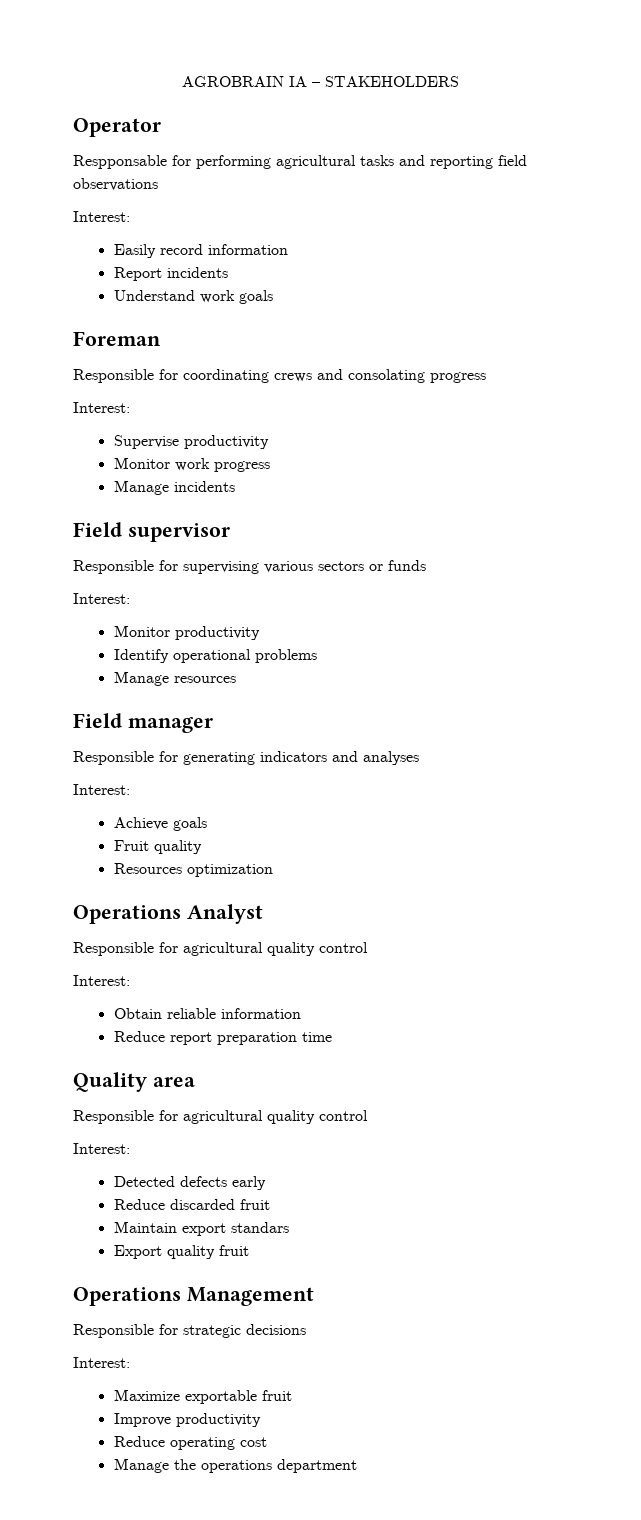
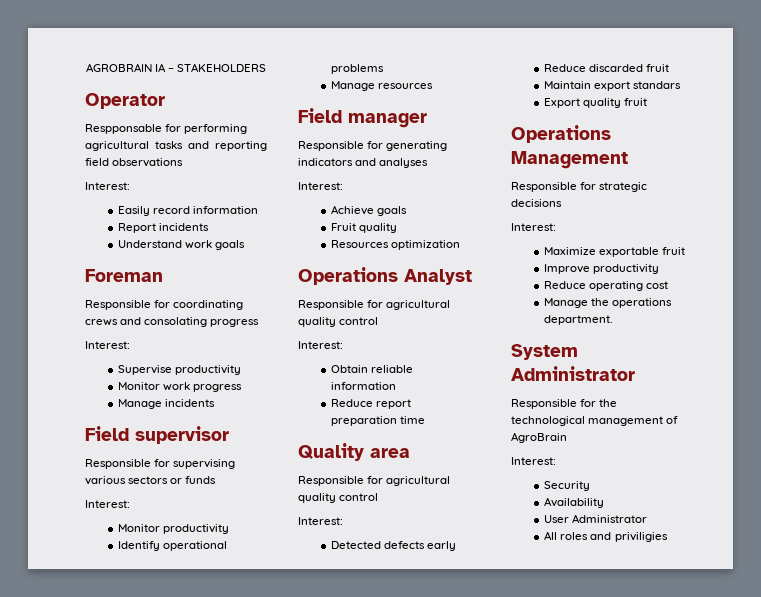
- Manage the operations department
+ Manage the operations department.
+ System Administrator
+ Responsible for the technological management of AgroBrain
+ Interest:
+ Security
+ Availability
+ User Administrator
+ All roles and priviligies

